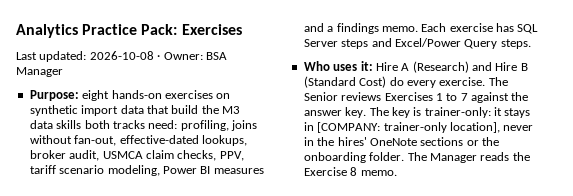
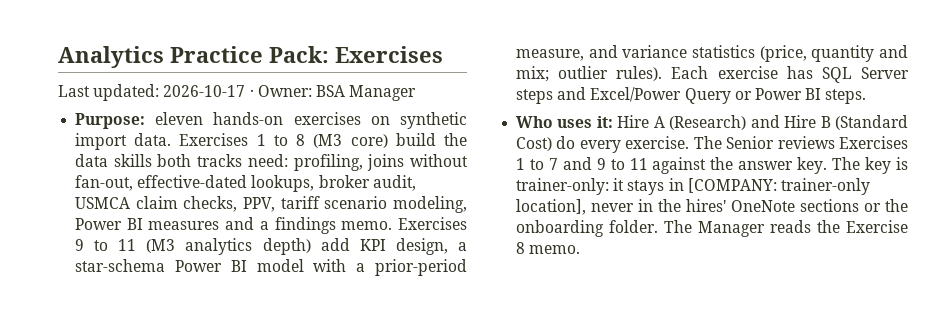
- Last updated: 2026-10-08 · Owner: BSA Manager
+ Last updated: 2026-10-17 · Owner: BSA Manager
- Purpose: eight hands-on exercises on synthetic import data that build the M3 data skills both tracks need: profiling, joins without fan-out, effective-dated lookups, broker audit, USMCA claim checks, PPV, tariff scenario modeling, Power BI measures and a findings memo.
+ Purpose: eleven hands-on exercises on synthetic import data. Exercises 1 to 8 (M3 core) build the data skills both tracks need: profiling, joins without fan-out, effective-dated lookups, broker audit, USMCA claim checks, PPV, tariff scenario modeling, Power BI measures and a findings memo.
+ Exercises 9 to 11 (M3 analytics depth) add KPI design, a star-schema Power BI model with a prior-period measure, and variance statistics (price, quantity and mix; outlier rules).
- Each exercise has SQL Server steps and Excel/Power Query steps.
+ Each exercise has SQL Server steps and Excel/Power Query or Power BI steps.
- The Senior reviews Exercises 1 to 7 against the answer key.
+ The Senior reviews Exercises 1 to 7 and 9 to 11 against the answer key.

